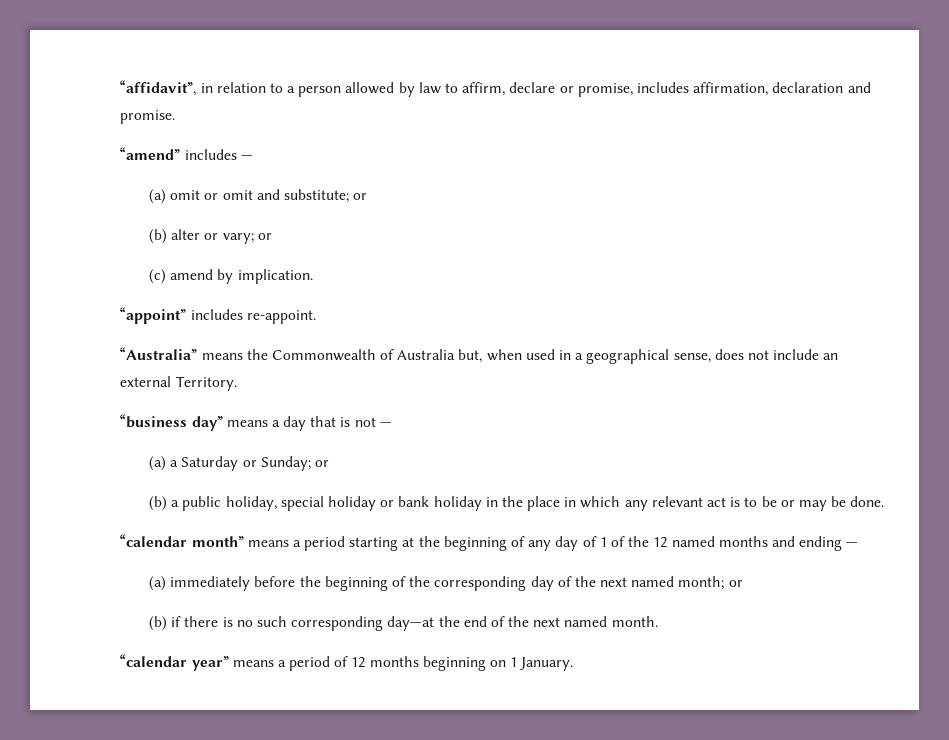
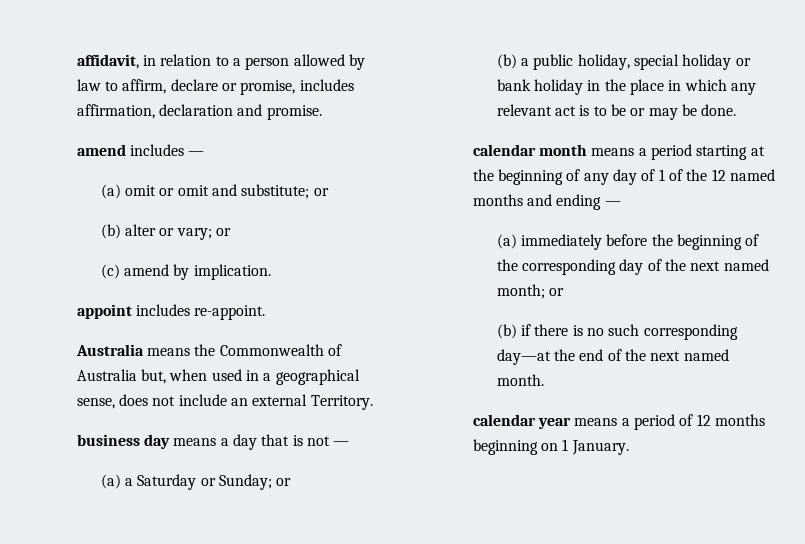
- “affidavit”, in relation to a person allowed by law to affirm, declare or promise, includes affirmation, declaration and promise.
+ affidavit, in relation to a person allowed by law to affirm, declare or promise, includes affirmation, declaration and promise.
- “amend” includes —
+ amend includes —
- “appoint” includes re-appoint.
+ appoint includes re-appoint.
- “Australia” means the Commonwealth of Australia but, when used in a geographical sense, does not include an external Territory.
+ Australia means the Commonwealth of Australia but, when used in a geographical sense, does not include an external Territory.
- “business day” means a day that is not —
+ business day means a day that is not —
- “calendar month” means a period starting at the beginning of any day of 1 of the 12 named months and ending —
+ calendar month means a period starting at the beginning of any day of 1 of the 12 named months and ending —
- “calendar year” means a period of 12 months beginning on 1 January.
+ calendar year means a period of 12 months beginning on 1 January.

